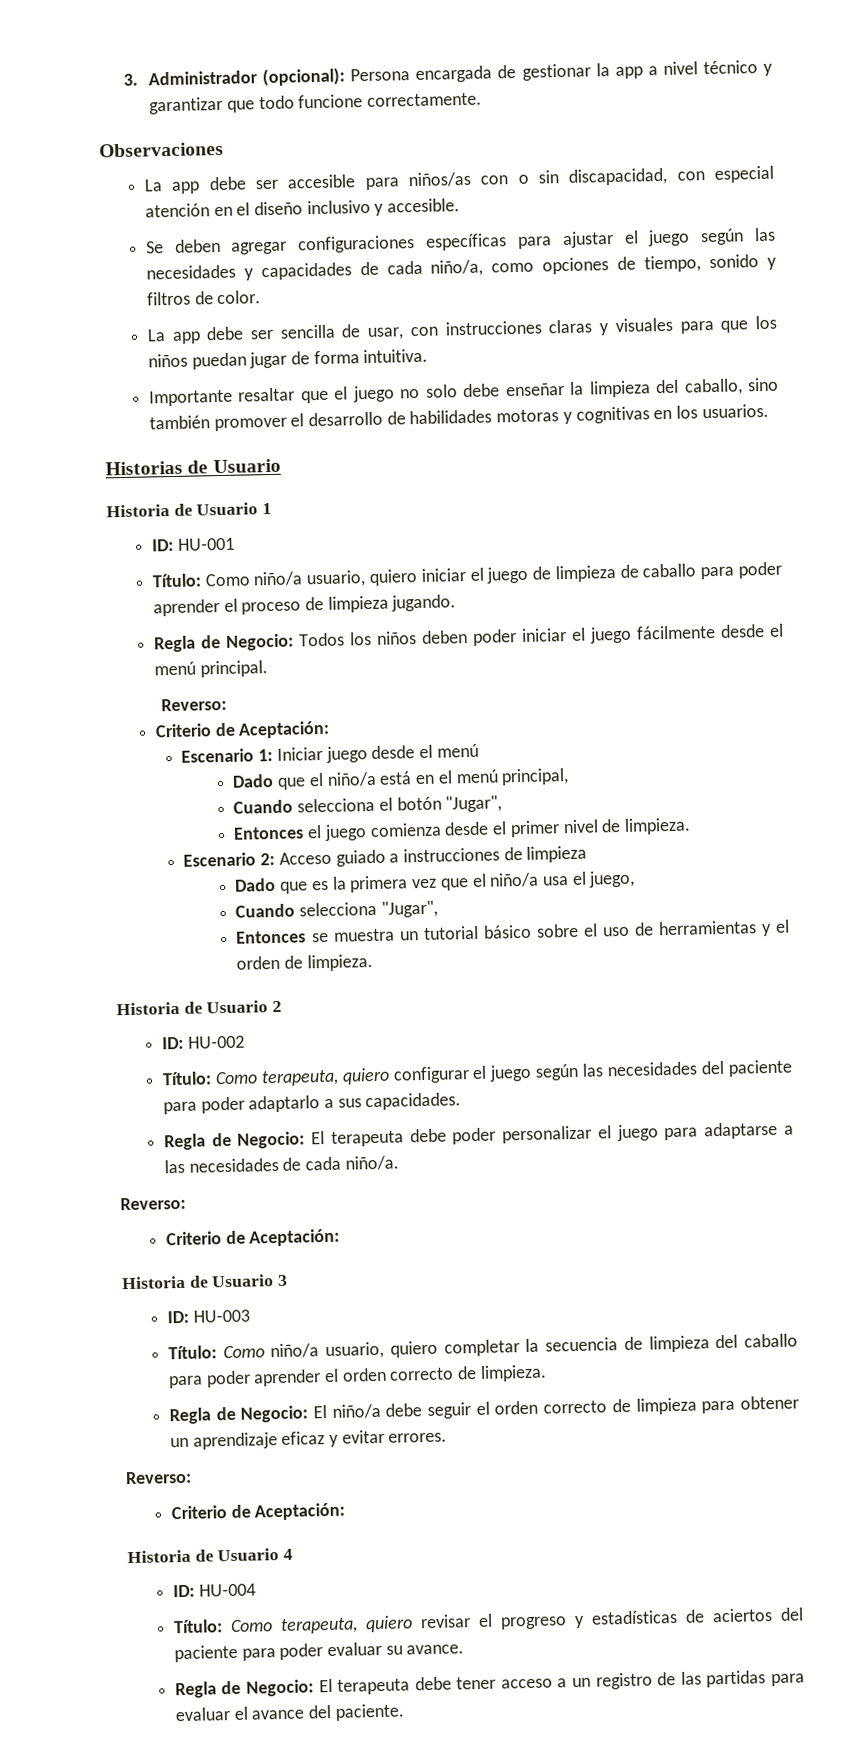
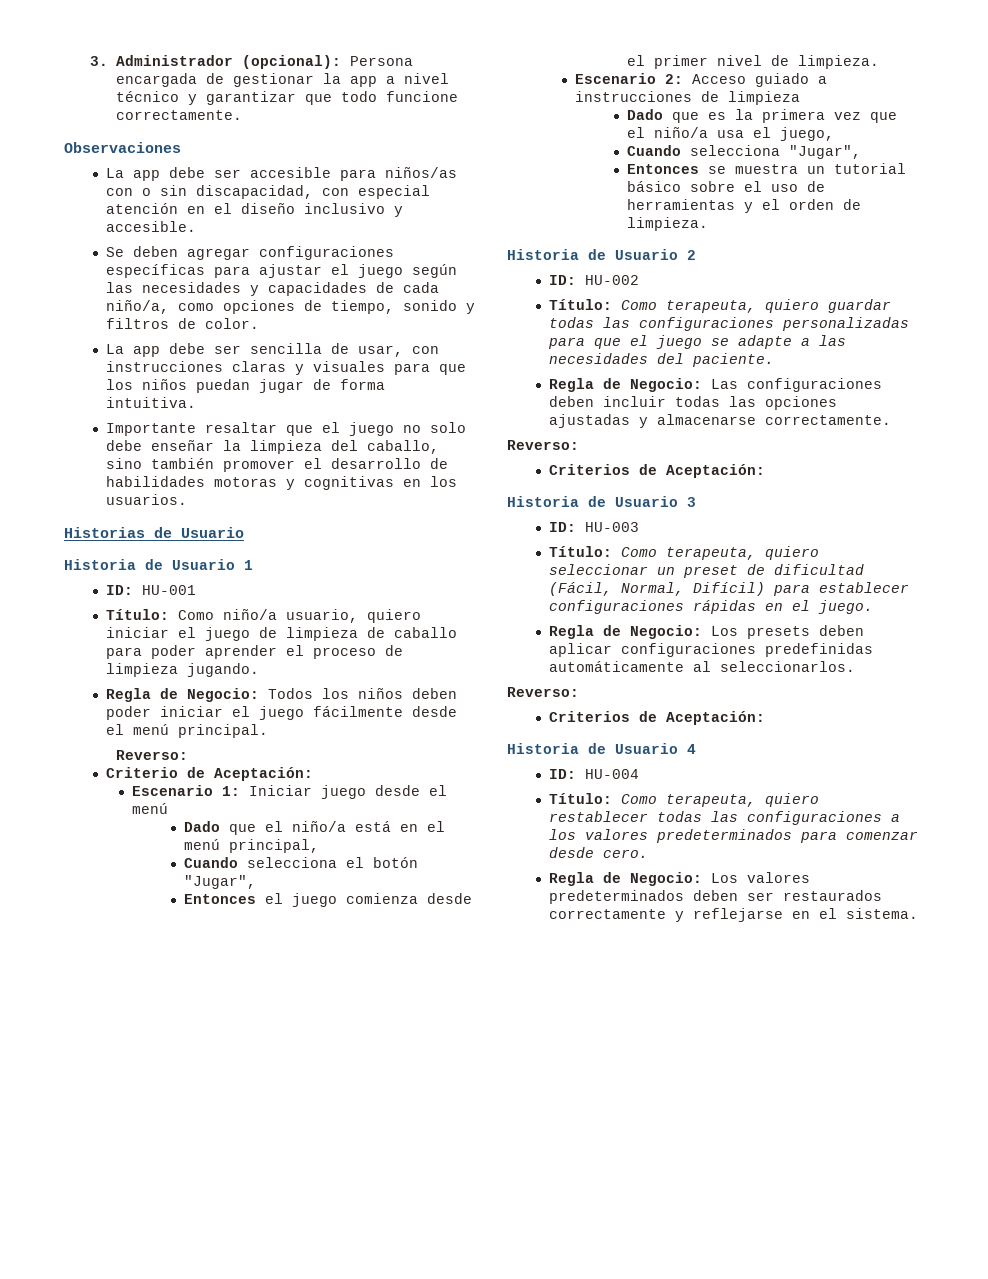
- Título: Como terapeuta, quiero configurar el juego según las necesidades del paciente para poder adaptarlo a sus capacidades.
- Regla de Negocio: El terapeuta debe poder personalizar el juego para adaptarse a las necesidades de cada niño/a.
+ Título: Como terapeuta, quiero guardar todas las configuraciones personalizadas para que el juego se adapte a las necesidades del paciente.
+ Regla de Negocio: Las configuraciones deben incluir todas las opciones ajustadas y almacenarse correctamente.
  Reverso:
- Criterio de Aceptación:
+ Criterios de Aceptación:
- Título: Como niño/a usuario, quiero completar la secuencia de limpieza del caballo para poder aprender el orden correcto de limpieza.
- Regla de Negocio: El niño/a debe seguir el orden correcto de limpieza para obtener un aprendizaje eficaz y evitar errores.
+ Título: Como terapeuta, quiero seleccionar un preset de dificultad (Fácil, Normal, Difícil) para establecer configuraciones rápidas en el juego.
+ Regla de Negocio: Los presets deben aplicar configuraciones predefinidas automáticamente al seleccionarlos.
  Reverso:
- Criterio de Aceptación:
+ Criterios de Aceptación:
- Título: Como terapeuta, quiero revisar el progreso y estadísticas de aciertos del paciente para poder evaluar su avance.
- Regla de Negocio: El terapeuta debe tener acceso a un registro de las partidas para evaluar el avance del paciente.
+ Título: Como terapeuta, quiero restablecer todas las configuraciones a los valores predeterminados para comenzar desde cero.
+ Regla de Negocio: Los valores predeterminados deben ser restaurados correctamente y reflejarse en el sistema.

